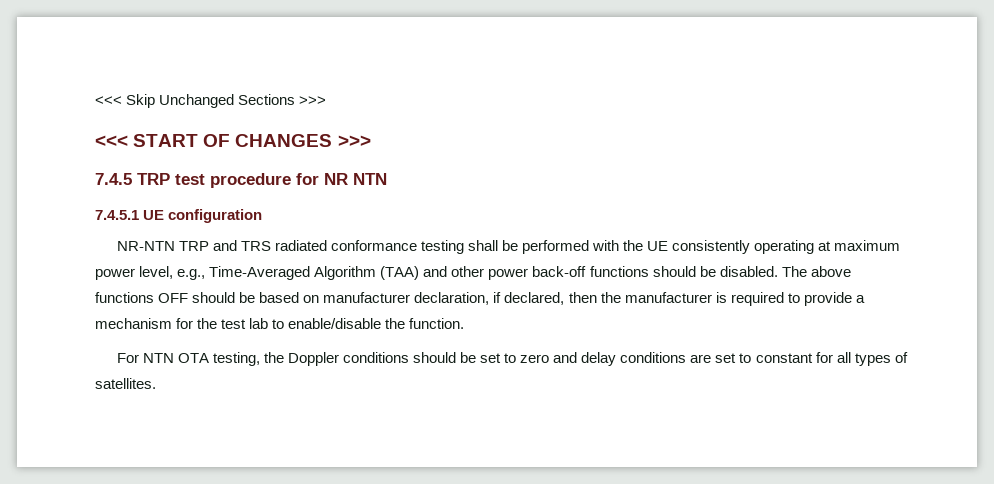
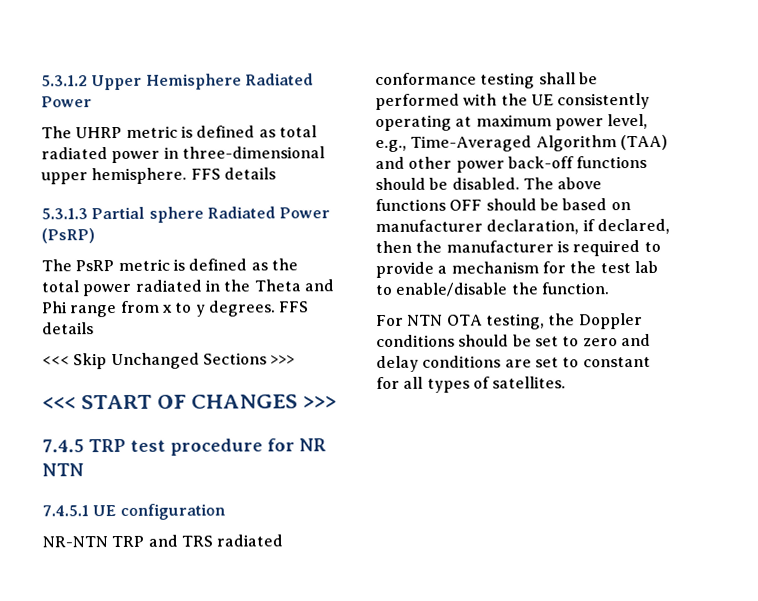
+ 5.3.1.2 Upper Hemisphere Radiated Power
+ The UHRP metric is defined as total radiated power in three-dimensional upper hemisphere. FFS details
+ 5.3.1.3 Partial sphere Radiated Power (PsRP)
+ The PsRP metric is defined as the total power radiated in the Theta and Phi range from x to y degrees. FFS details

